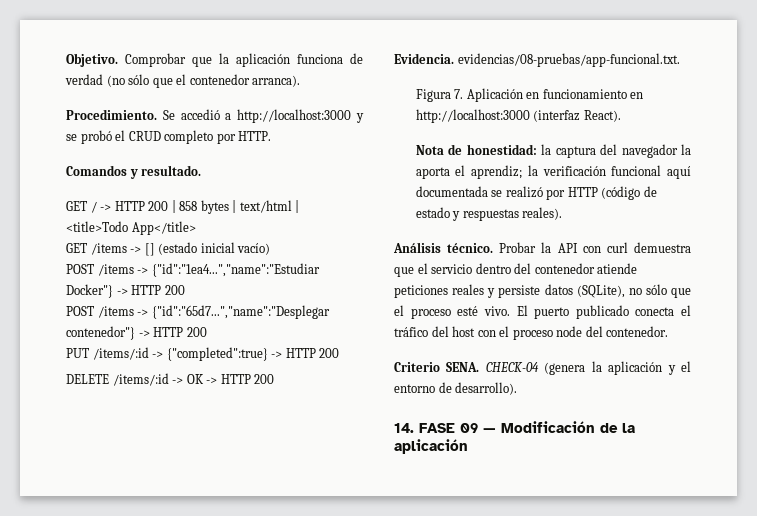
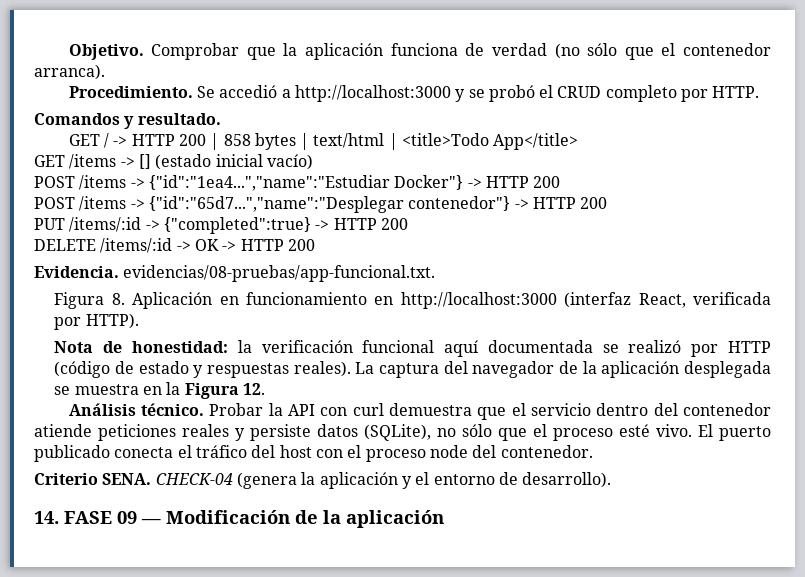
- Figura 7. Aplicación en funcionamiento en http://localhost:3000 (interfaz React).
+ Figura 8. Aplicación en funcionamiento en http://localhost:3000 (interfaz React, verificada por HTTP).
- Nota de honestidad: la captura del navegador la aporta el aprendiz; la verificación funcional aquí documentada se realizó por HTTP (código de estado y respuestas reales).
+ Nota de honestidad: la verificación funcional aquí documentada se realizó por HTTP (código de estado y respuestas reales). La captura del navegador de la aplicación desplegada se muestra en la Figura 12.

